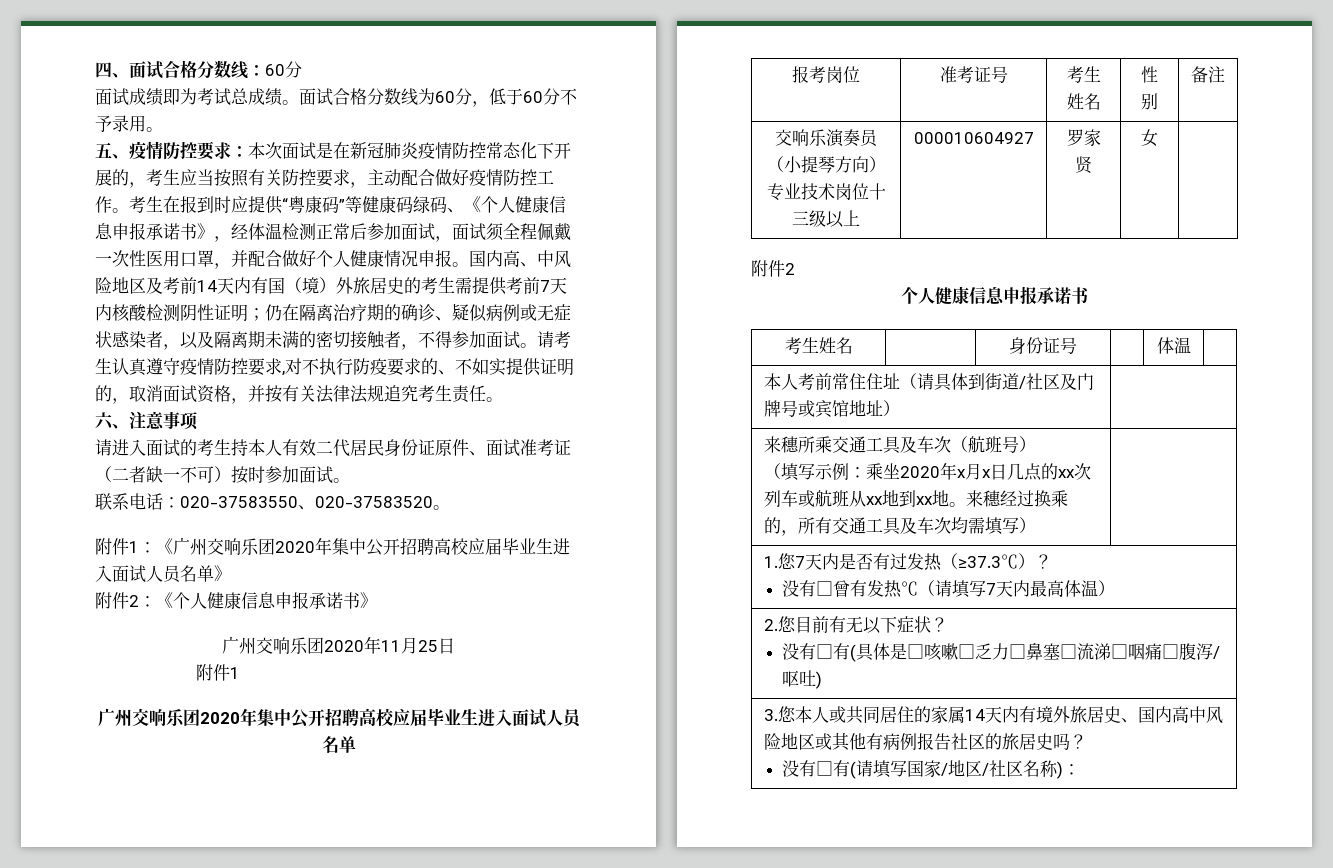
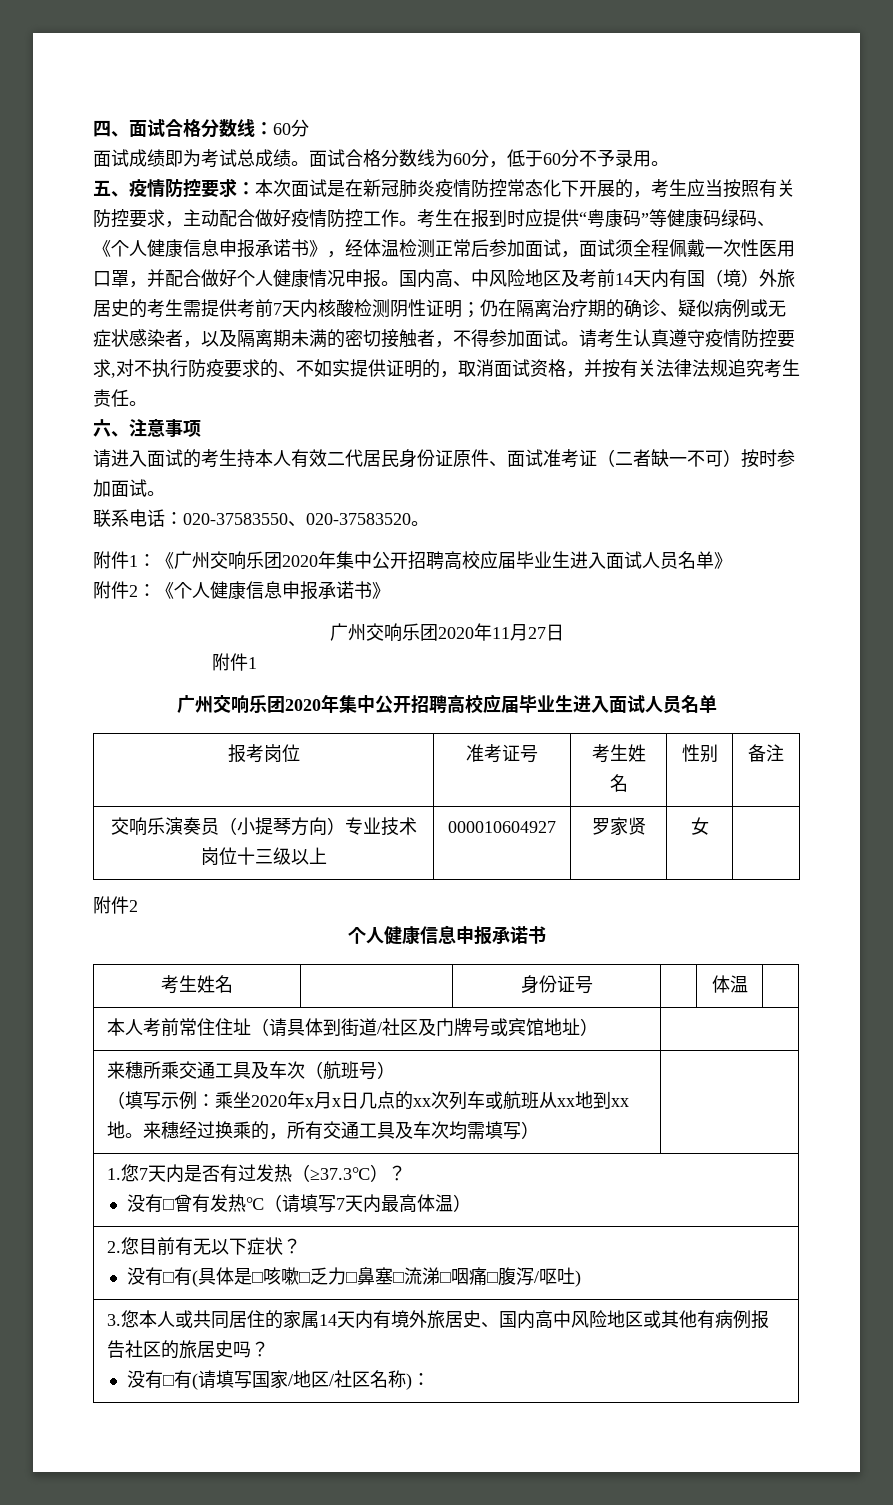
- 广州交响乐团2020年11月25日
+ 广州交响乐团2020年11月27日

